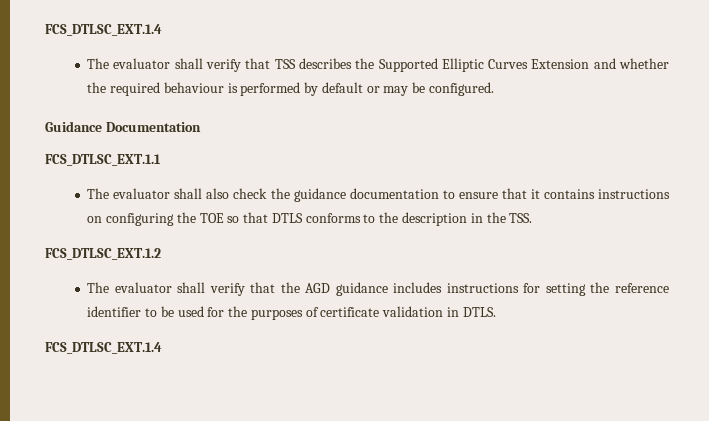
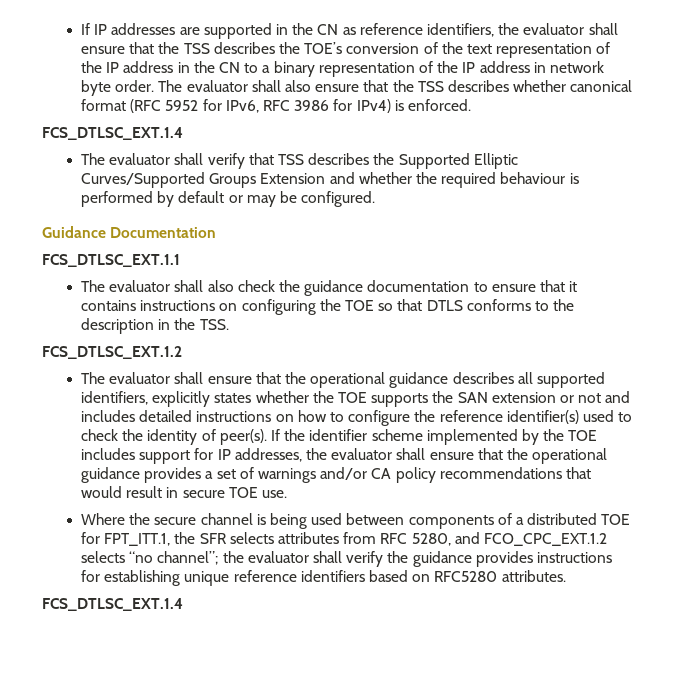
+ If IP addresses are supported in the CN as reference identifiers, the evaluator shall ensure that the TSS describes the TOE’s conversion of the text representation of the IP address in the CN to a binary representation of the IP address in network byte order. The evaluator shall also ensure that the TSS describes whether canonical format (RFC 5952 for IPv6, RFC 3986 for IPv4) is enforced.
- The evaluator shall verify that TSS describes the Supported Elliptic Curves Extension and whether the required behaviour is performed by default or may be configured.
+ The evaluator shall verify that TSS describes the Supported Elliptic Curves/Supported Groups Extension and whether the required behaviour is performed by default or may be configured.
- The evaluator shall verify that the AGD guidance includes instructions for setting the reference identifier to be used for the purposes of certificate validation in DTLS.
+ The evaluator shall ensure that the operational guidance describes all supported identifiers, explicitly states whether the TOE supports the SAN extension or not and includes detailed instructions on how to configure the reference identifier(s) used to check the identity of peer(s). If the identifier scheme implemented by the TOE includes support for IP addresses, the evaluator shall ensure that the operational guidance provides a set of warnings and/or CA policy recommendations that would result in secure TOE use.
+ Where the secure channel is being used between components of a distributed TOE for FPT_ITT.1, the SFR selects attributes from RFC 5280, and FCO_CPC_EXT.1.2 selects “no channel”; the evaluator shall verify the guidance provides instructions for establishing unique reference identifiers based on RFC5280 attributes.

